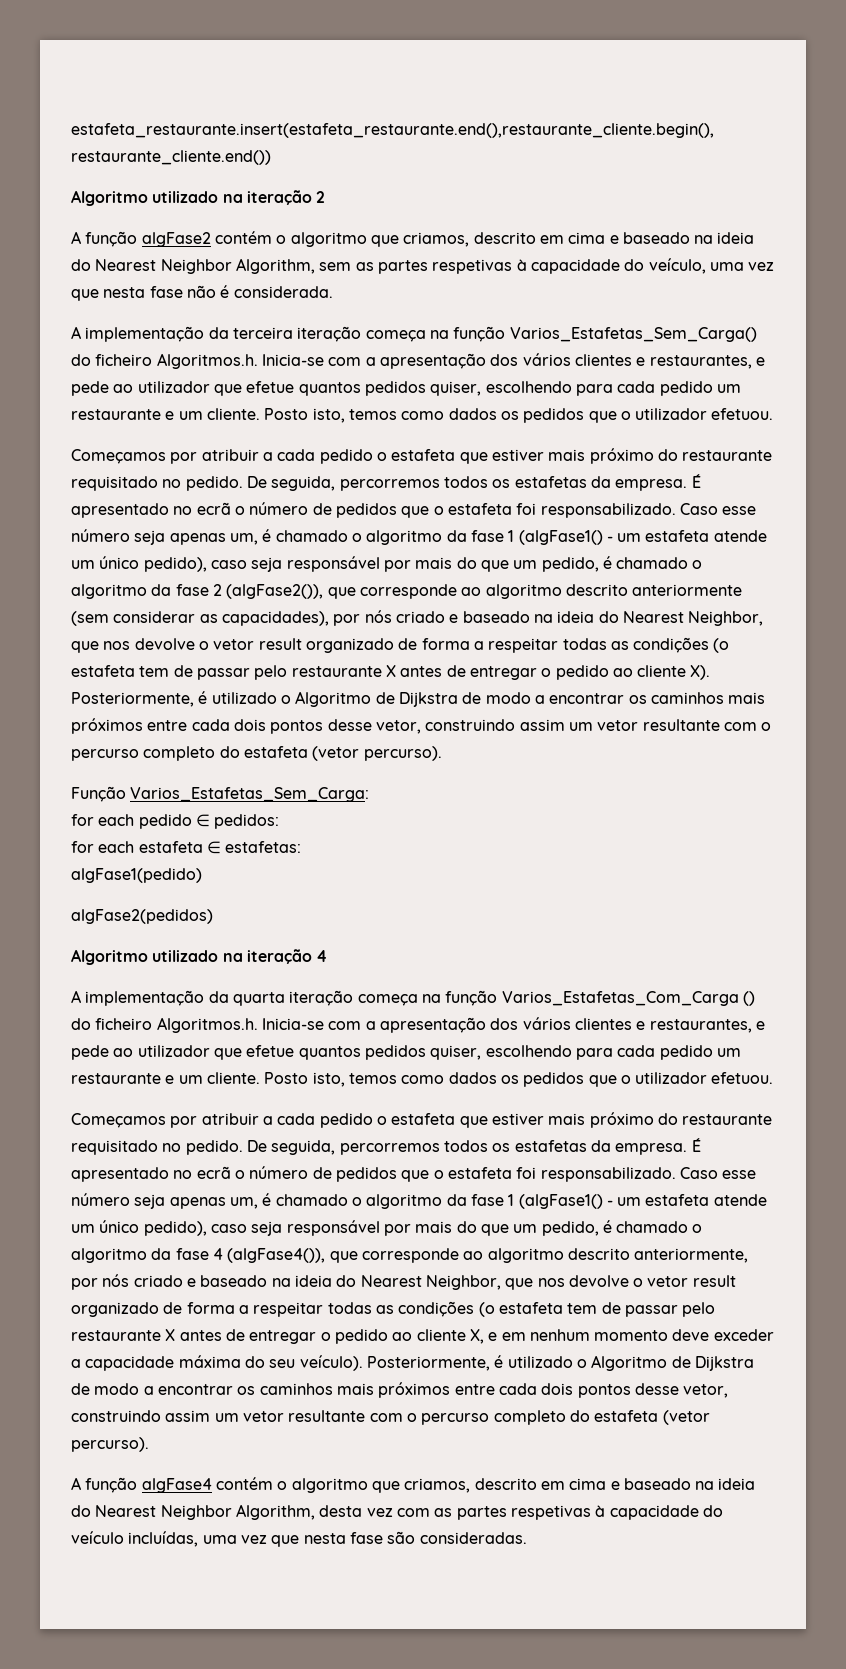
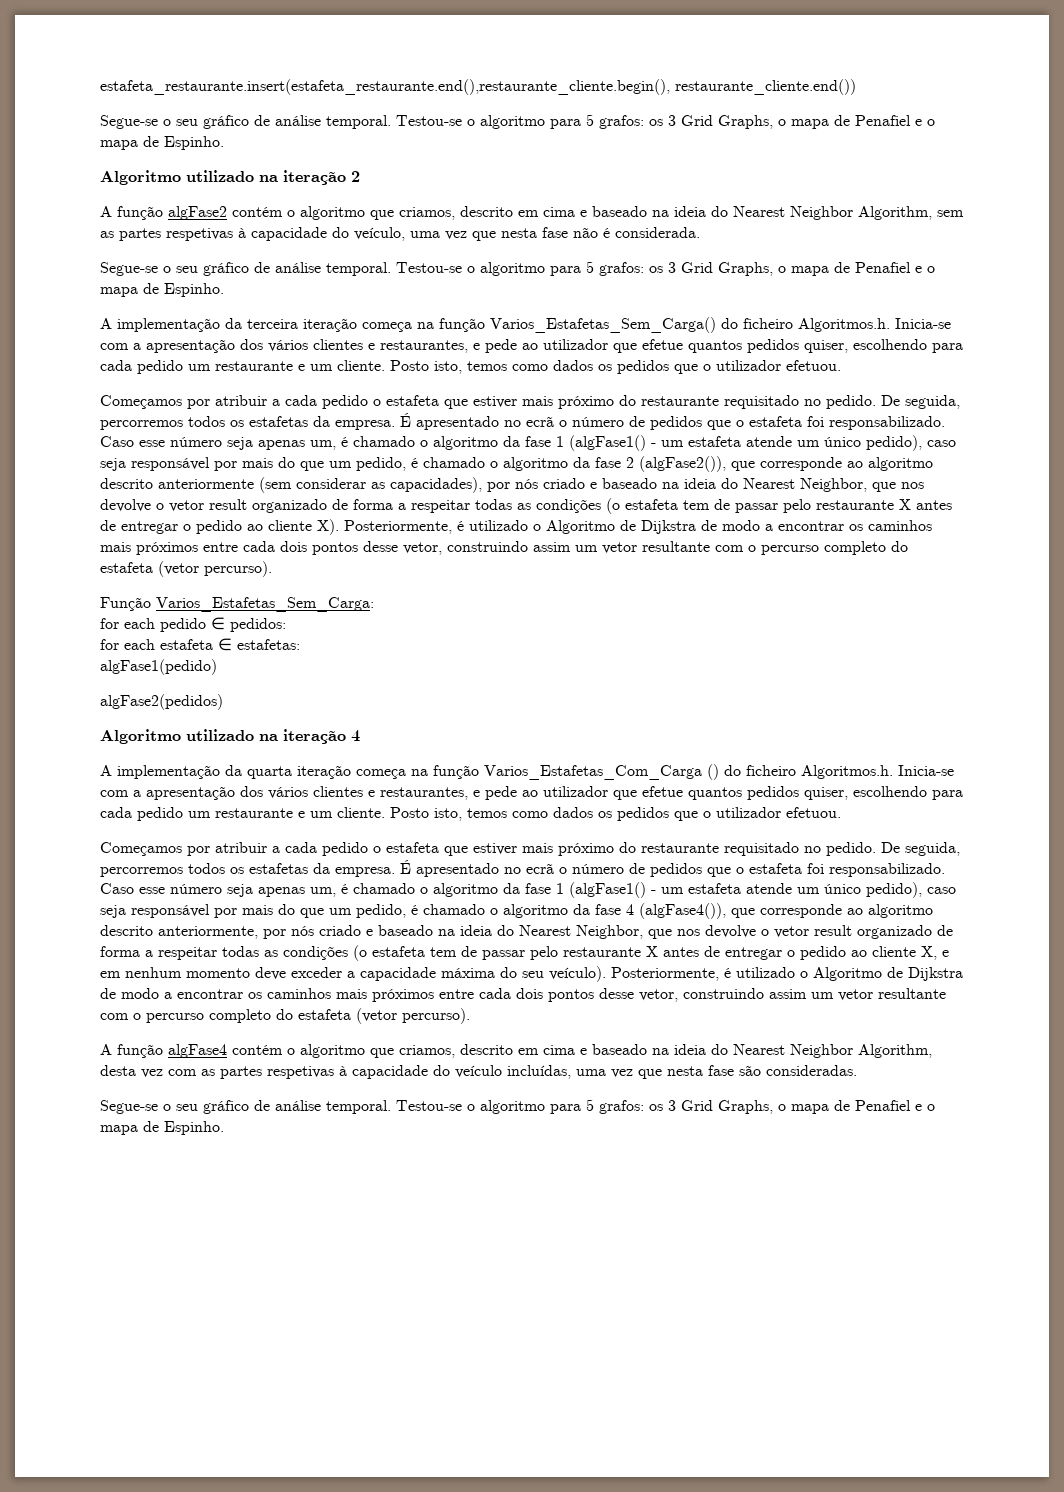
  estafeta_restaurante.insert(estafeta_restaurante.end(),restaurante_cliente.begin(), restaurante_cliente.end())
+ Segue-se o seu gráfico de análise temporal. Testou-se o algoritmo para 5 grafos: os 3 Grid Graphs, o mapa de Penafiel e o mapa de Espinho.
  A função algFase2 contém o algoritmo que criamos, descrito em cima e baseado na ideia do Nearest Neighbor Algorithm, sem as partes respetivas à capacidade do veículo, uma vez que nesta fase não é considerada.
+ Segue-se o seu gráfico de análise temporal. Testou-se o algoritmo para 5 grafos: os 3 Grid Graphs, o mapa de Penafiel e o mapa de Espinho.
  A função algFase4 contém o algoritmo que criamos, descrito em cima e baseado na ideia do Nearest Neighbor Algorithm, desta vez com as partes respetivas à capacidade do veículo incluídas, uma vez que nesta fase são consideradas.
+ Segue-se o seu gráfico de análise temporal. Testou-se o algoritmo para 5 grafos: os 3 Grid Graphs, o mapa de Penafiel e o mapa de Espinho.

